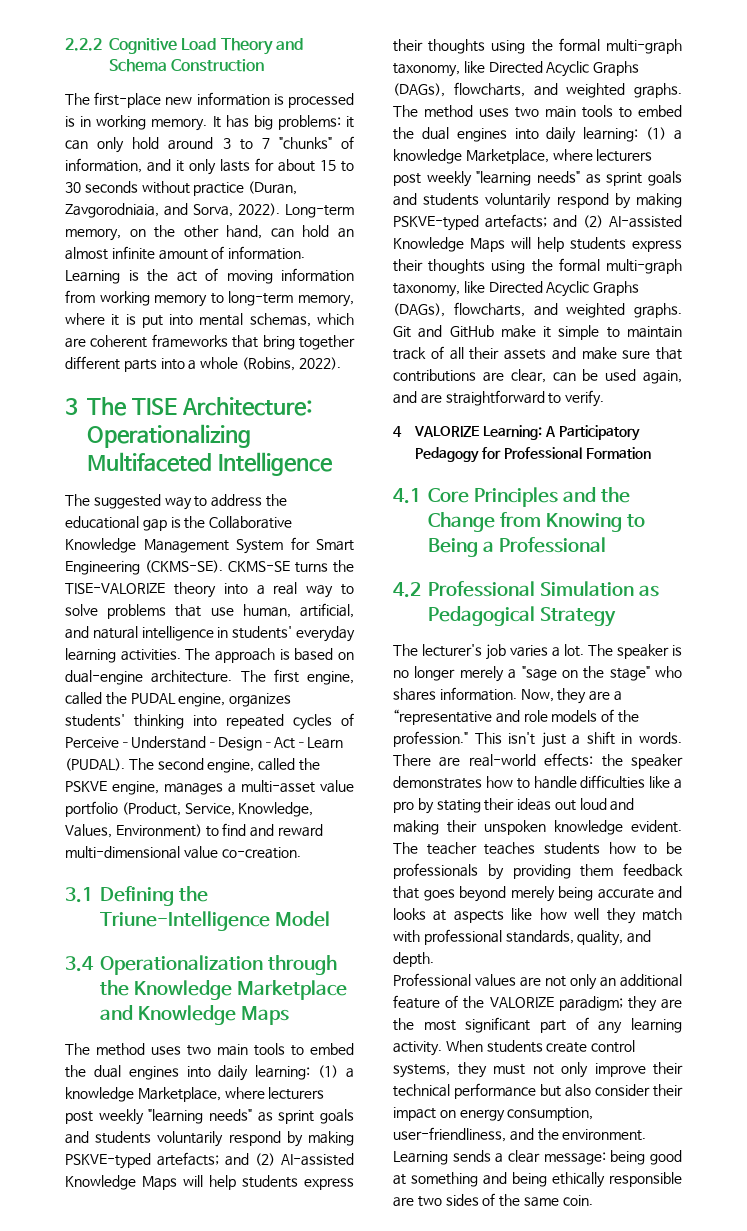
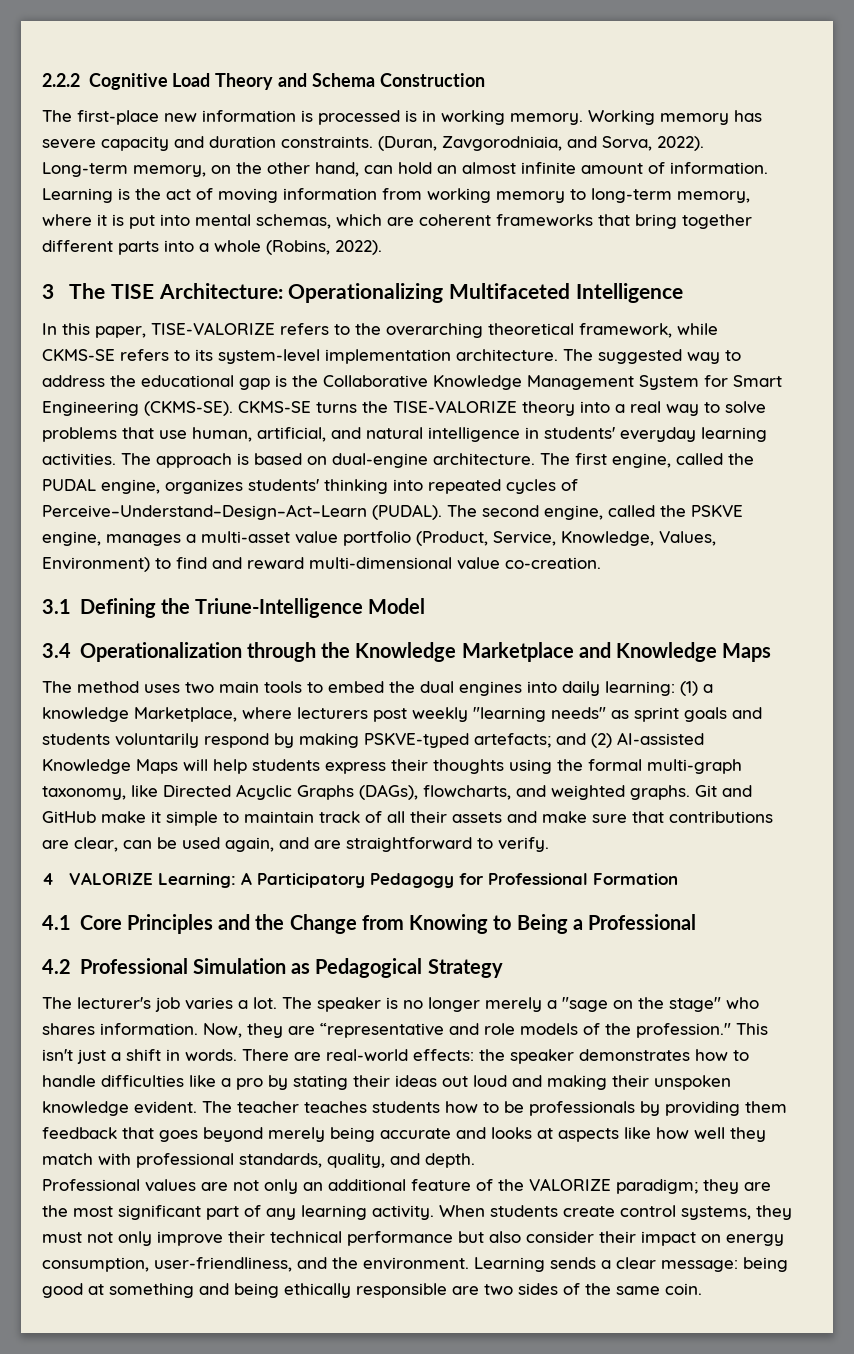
- It has big problems: it can only hold around 3 to 7 "chunks" of information, and it only lasts for about 15 to 30 seconds without practice (Duran, Zavgorodniaia, and Sorva, 2022).
+ Working memory has severe capacity and duration constraints. (Duran, Zavgorodniaia, and Sorva, 2022).
+ In this paper, TISE-VALORIZE refers to the overarching theoretical framework, while CKMS-SE refers to its system-level implementation architecture.
- The method uses two main tools to embed the dual engines into daily learning: (1) a knowledge Marketplace, where lecturers post weekly "learning needs" as sprint goals and students voluntarily respond by making PSKVE-typed artefacts; and (2) AI-assisted Knowledge Maps will help students express their thoughts using the formal multi-graph taxonomy, like Directed Acyclic Graphs (DAGs), flowcharts, and weighted graphs. The method uses two main tools to embed the dual engines into daily learning: (1) a knowledge Marketplace, where lecturers post weekly "learning needs" as sprint goals and students voluntarily respond by making PSKVE-typed artefacts; and (2) AI-assisted Knowledge Maps will help students express their thoughts using the formal multi-graph taxonomy, like Directed Acyclic Graphs (DAGs), flowcharts, and weighted graphs.
+ The method uses two main tools to embed the dual engines into daily learning: (1) a knowledge Marketplace, where lecturers post weekly "learning needs" as sprint goals and students voluntarily respond by making PSKVE-typed artefacts; and (2) AI-assisted Knowledge Maps will help students express their thoughts using the formal multi-graph taxonomy, like Directed Acyclic Graphs (DAGs), flowcharts, and weighted graphs.
- Now, they are a “representative and role models of the profession."
+ Now, they are “representative and role models of the profession."

